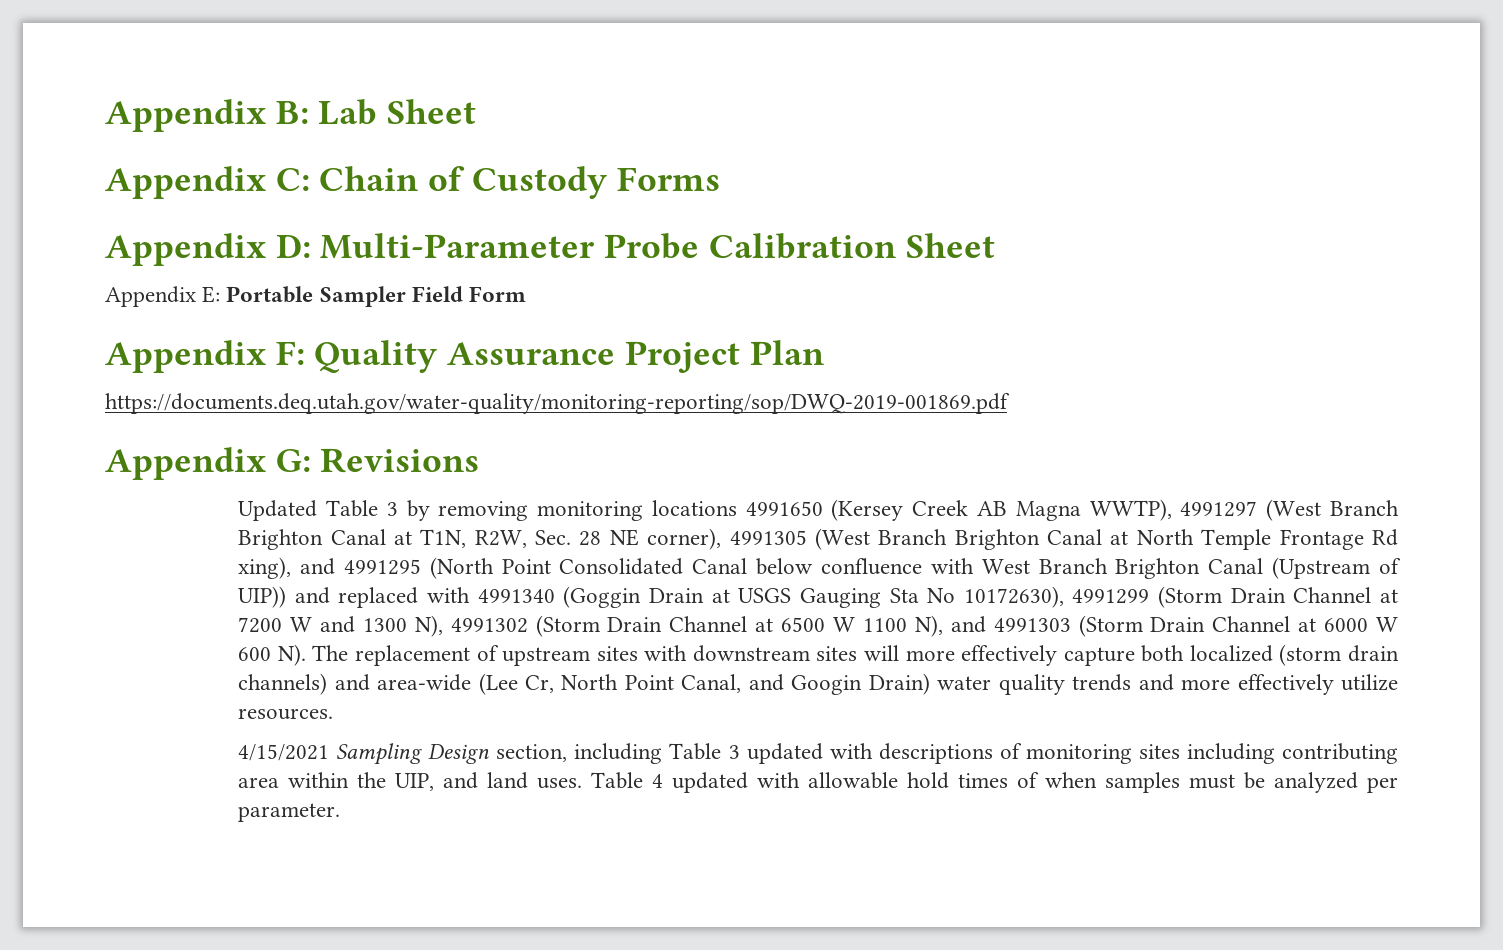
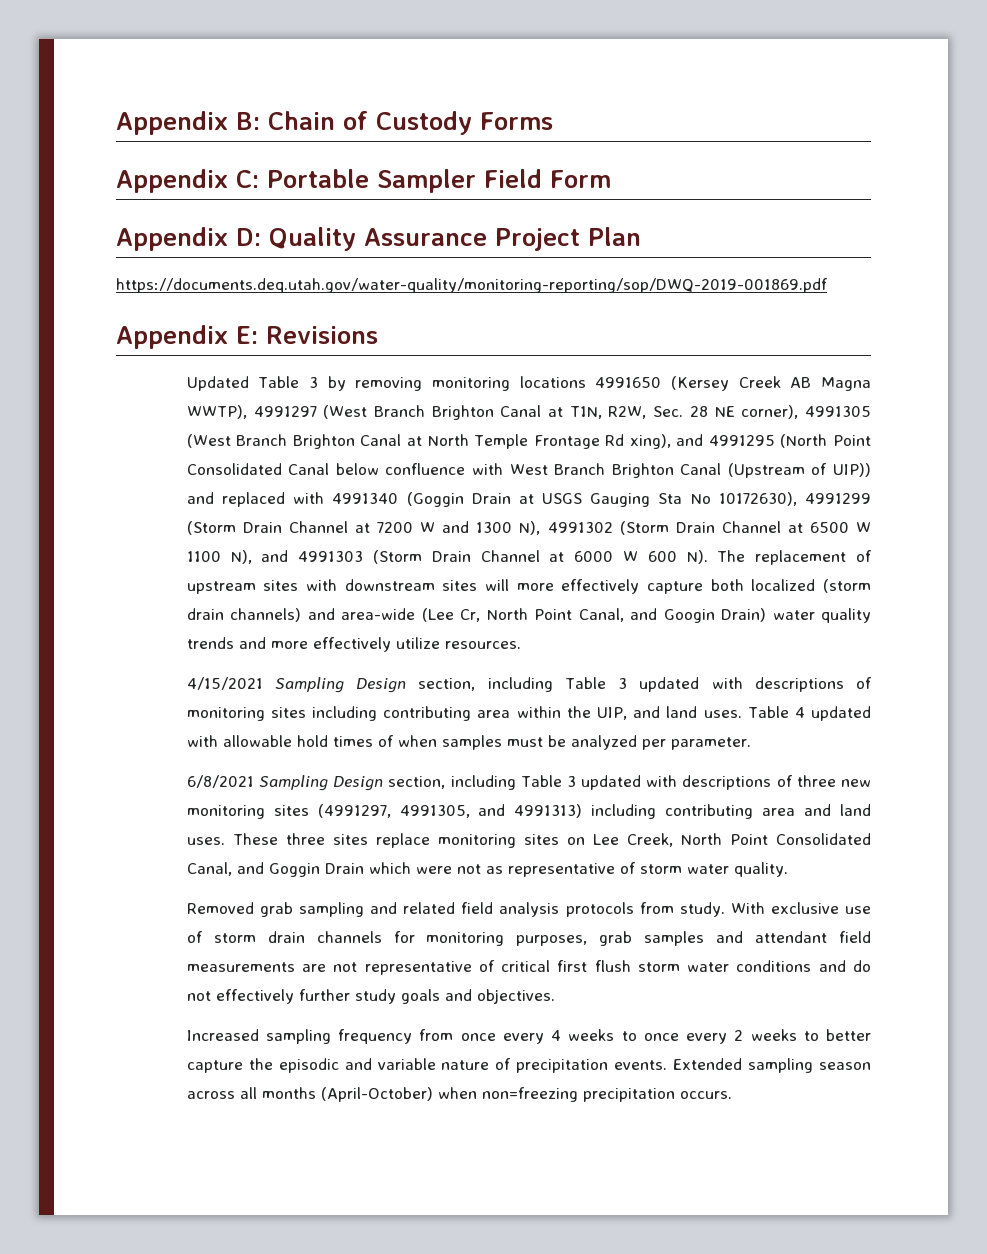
- Appendix B: Lab Sheet
- Appendix C: Chain of Custody Forms
+ Appendix B: Chain of Custody Forms
- Appendix D: Multi-Parameter Probe Calibration Sheet
- Appendix E: Portable Sampler Field Form
+ Appendix C: Portable Sampler Field Form
- Appendix F: Quality Assurance Project Plan
+ Appendix D: Quality Assurance Project Plan
- Appendix G: Revisions
+ Appendix E: Revisions
+ 6/8/2021 Sampling Design section, including Table 3 updated with descriptions of three new monitoring sites (4991297, 4991305, and 4991313) including contributing area and land uses. These three sites replace monitoring sites on Lee Creek, North Point Consolidated Canal, and Goggin Drain which were not as representative of storm water quality.
+ Removed grab sampling and related field analysis protocols from study. With exclusive use of storm drain channels for monitoring purposes, grab samples and attendant field measurements are not representative of critical first flush storm water conditions and do not effectively further study goals and objectives.
+ Increased sampling frequency from once every 4 weeks to once every 2 weeks to better capture the episodic and variable nature of precipitation events. Extended sampling season across all months (April-October) when non=freezing precipitation occurs.

